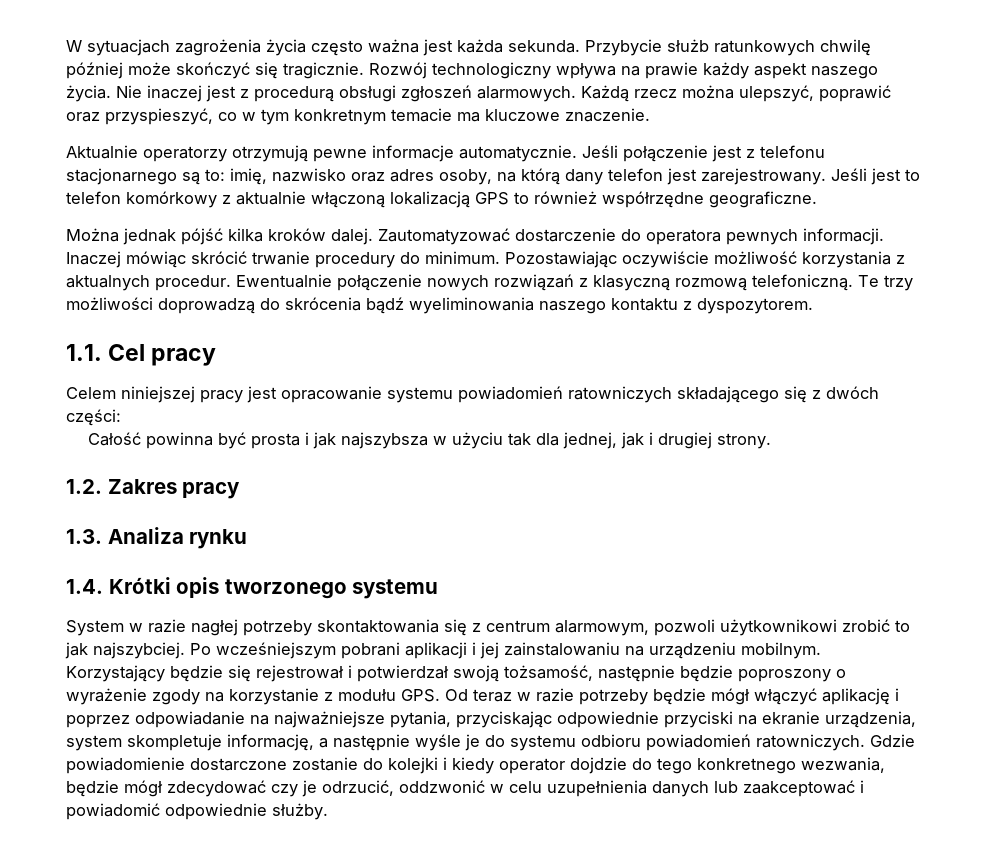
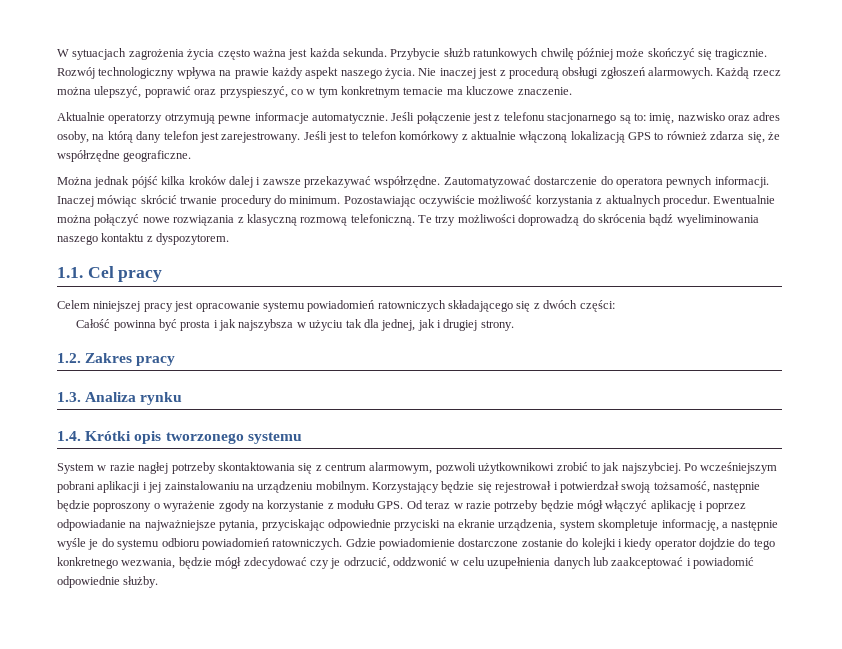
- Jeśli jest to telefon komórkowy z aktualnie włączoną lokalizacją GPS to również współrzędne geograficzne.
+ Jeśli jest to telefon komórkowy z aktualnie włączoną lokalizacją GPS to również zdarza się, że współrzędne geograficzne.
- Można jednak pójść kilka kroków dalej.
+ Można jednak pójść kilka kroków dalej i zawsze przekazywać współrzędne.
- Ewentualnie połączenie nowych rozwiązań z klasyczną rozmową telefoniczną.
+ Ewentualnie można połączyć nowe rozwiązania z klasyczną rozmową telefoniczną.

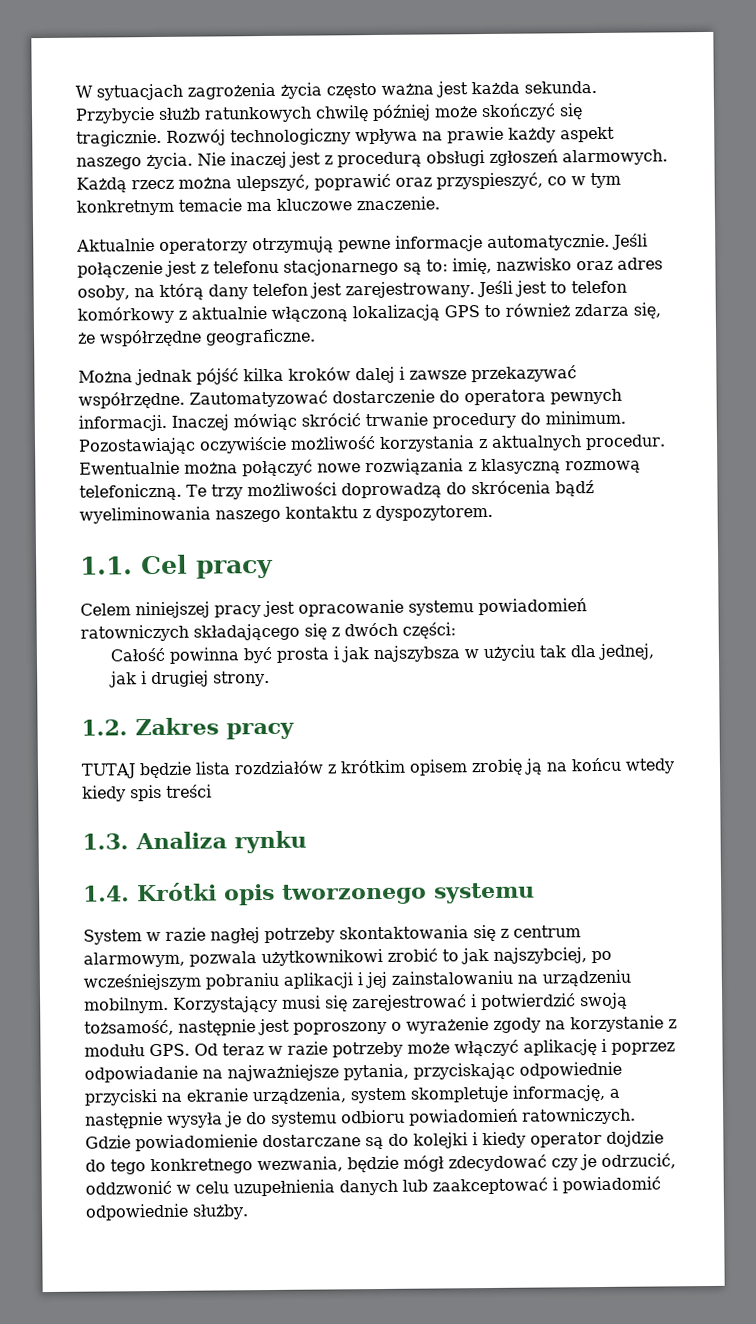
+ TUTAJ będzie lista rozdziałów z krótkim opisem zrobię ją na końcu wtedy kiedy spis treści
- System w razie nagłej potrzeby skontaktowania się z centrum alarmowym, pozwoli użytkownikowi zrobić to jak najszybciej. Po wcześniejszym pobrani aplikacji i jej zainstalowaniu na urządzeniu mobilnym.
+ System w razie nagłej potrzeby skontaktowania się z centrum alarmowym, pozwala użytkownikowi zrobić to jak najszybciej, po wcześniejszym pobraniu aplikacji i jej zainstalowaniu na urządzeniu mobilnym.
- Korzystający będzie się rejestrował i potwierdzał swoją tożsamość, następnie będzie poproszony o wyrażenie zgody na korzystanie z modułu GPS. Od teraz w razie potrzeby będzie mógł włączyć aplikację i poprzez odpowiadanie na najważniejsze pytania, przyciskając odpowiednie przyciski na ekranie urządzenia, system skompletuje informację, a następnie wyśle je do systemu odbioru powiadomień ratowniczych.
+ Korzystający musi się zarejestrować i potwierdzić swoją tożsamość, następnie jest poproszony o wyrażenie zgody na korzystanie z modułu GPS. Od teraz w razie potrzeby może włączyć aplikację i poprzez odpowiadanie na najważniejsze pytania, przyciskając odpowiednie przyciski na ekranie urządzenia, system skompletuje informację, a następnie wysyła je do systemu odbioru powiadomień ratowniczych.
- Gdzie powiadomienie dostarczone zostanie do kolejki i kiedy operator dojdzie do tego konkretnego wezwania, będzie mógł zdecydować czy je odrzucić, oddzwonić w celu uzupełnienia danych lub zaakceptować i powiadomić odpowiednie służby.
+ Gdzie powiadomienie dostarczane są do kolejki i kiedy operator dojdzie do tego konkretnego wezwania, będzie mógł zdecydować czy je odrzucić, oddzwonić w celu uzupełnienia danych lub zaakceptować i powiadomić odpowiednie służby.

